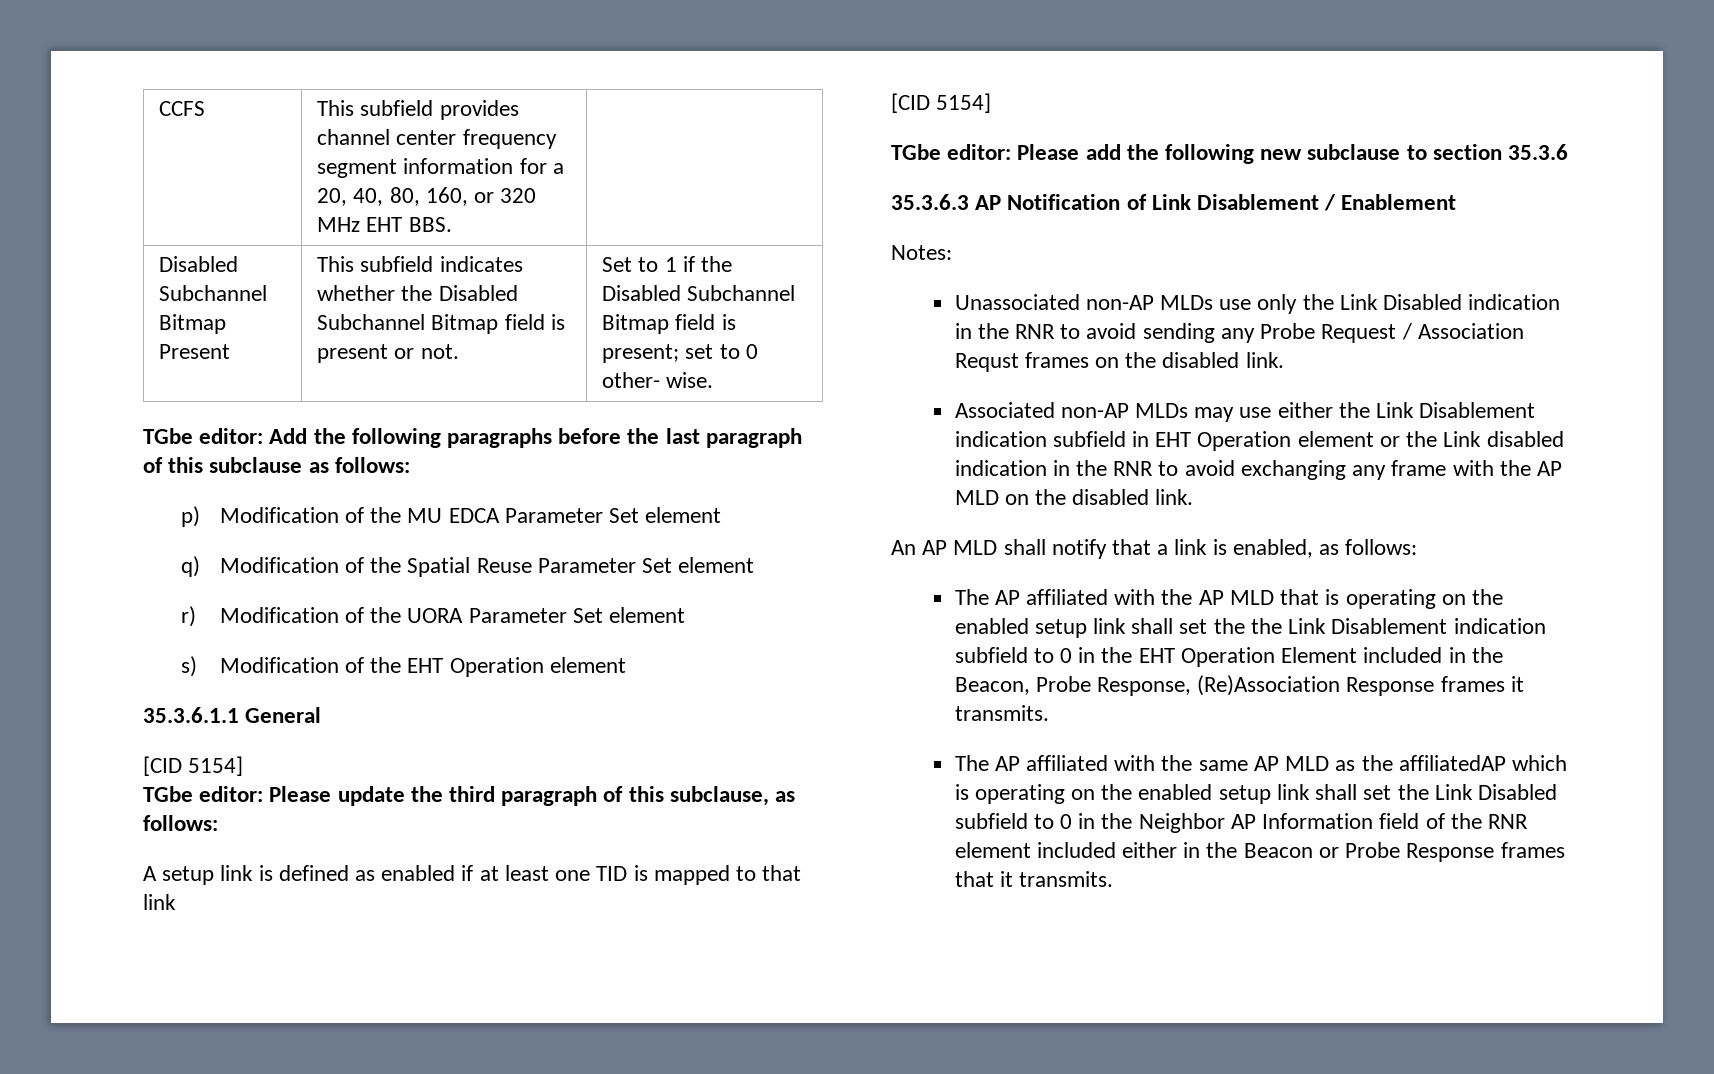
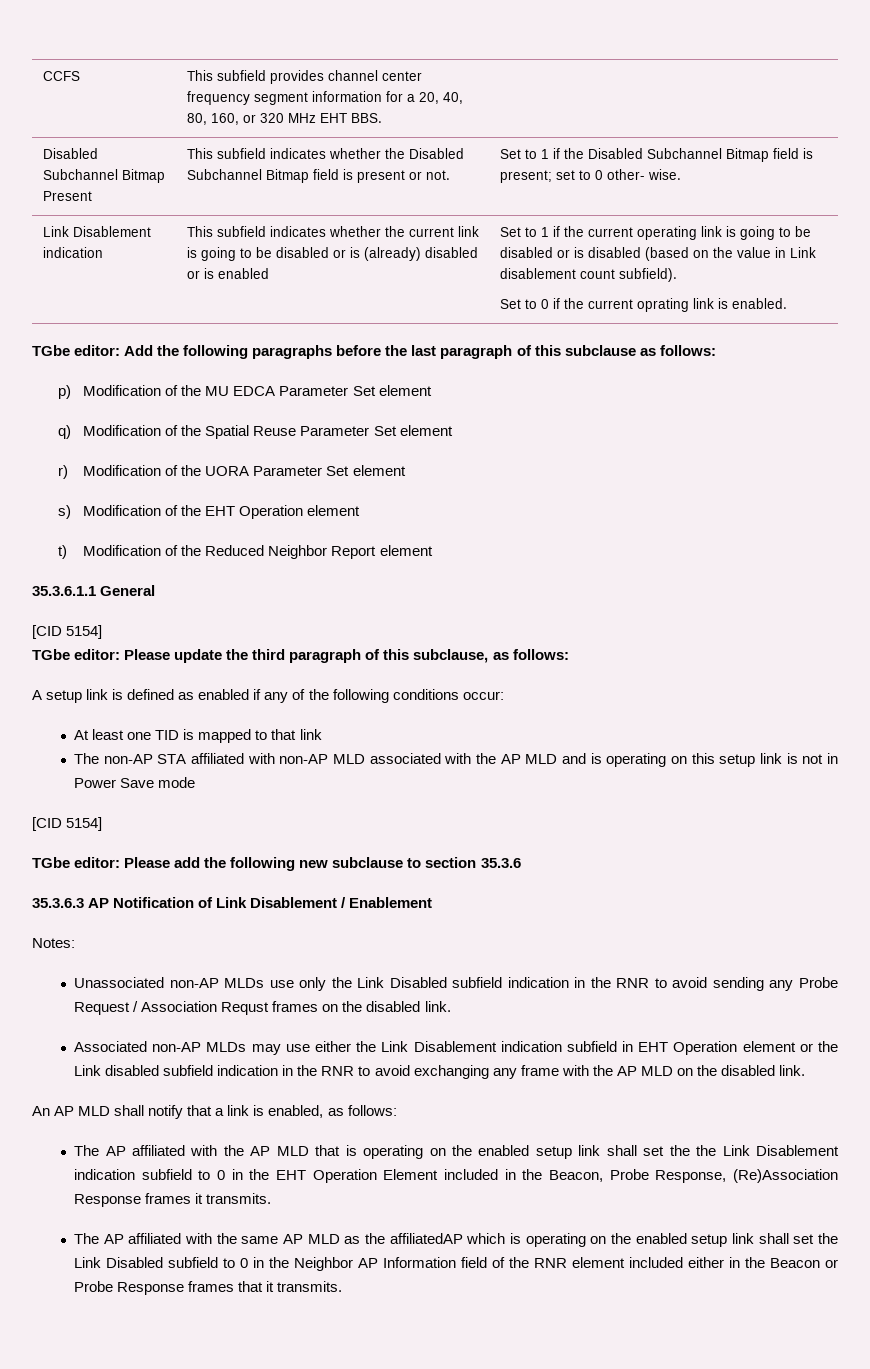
+ Link Disablement indication | This subfield indicates whether the current link is going to be disabled or is (already) disabled or is enabled | Set to 1 if the current operating link is going to be disabled or is disabled (based on the value in Link disablement count subfield).
+ Set to 0 if the current oprating link is enabled.
+ t) Modification of the Reduced Neighbor Report element
- A setup link is defined as enabled if at least one TID is mapped to that link
+ A setup link is defined as enabled if any of the following conditions occur:
+ At least one TID is mapped to that link
+ The non-AP STA affiliated with non-AP MLD associated with the AP MLD and is operating on this setup link is not in Power Save mode
- Unassociated non-AP MLDs use only the Link Disabled indication in the RNR to avoid sending any Probe Request / Association Requst frames on the disabled link.
+ Unassociated non-AP MLDs use only the Link Disabled subfield indication in the RNR to avoid sending any Probe Request / Association Requst frames on the disabled link.
- Associated non-AP MLDs may use either the Link Disablement indication subfield in EHT Operation element or the Link disabled indication in the RNR to avoid exchanging any frame with the AP MLD on the disabled link.
+ Associated non-AP MLDs may use either the Link Disablement indication subfield in EHT Operation element or the Link disabled subfield indication in the RNR to avoid exchanging any frame with the AP MLD on the disabled link.

